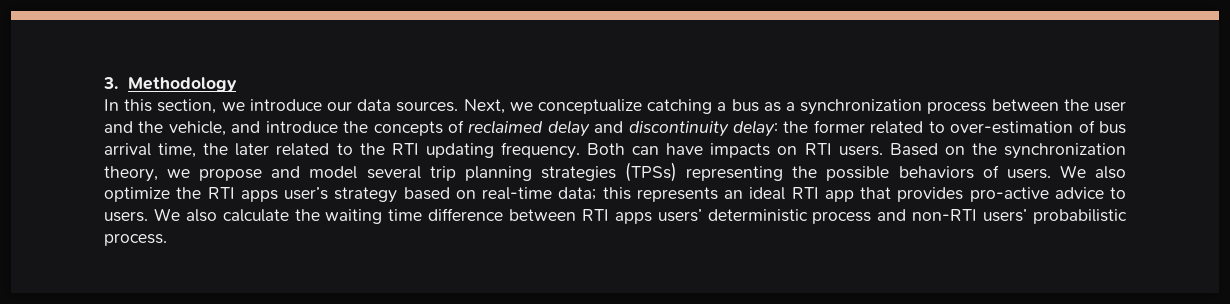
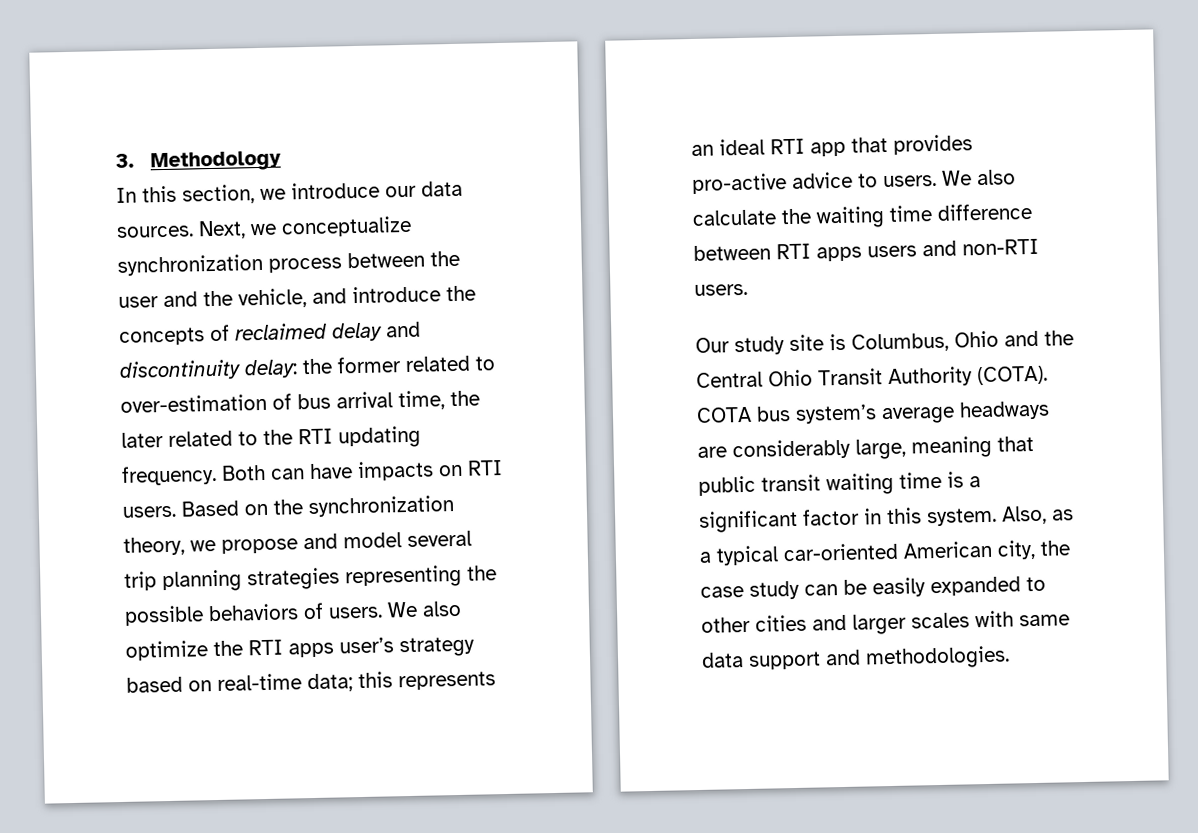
- Next, we conceptualize catching a bus as a synchronization process between the user and the vehicle, and introduce the concepts of reclaimed delay and discontinuity delay: the former related to over-estimation of bus arrival time, the later related to the RTI updating frequency.
+ Next, we conceptualize synchronization process between the user and the vehicle, and introduce the concepts of reclaimed delay and discontinuity delay: the former related to over-estimation of bus arrival time, the later related to the RTI updating frequency.
- Based on the synchronization theory, we propose and model several trip planning strategies (TPSs) representing the possible behaviors of users.
+ Based on the synchronization theory, we propose and model several trip planning strategies representing the possible behaviors of users.
- We also calculate the waiting time difference between RTI apps users’ deterministic process and non-RTI users’ probabilistic process.
+ We also calculate the waiting time difference between RTI apps users and non-RTI users.
+ Our study site is Columbus, Ohio and the Central Ohio Transit Authority (COTA). COTA bus system’s average headways are considerably large, meaning that public transit waiting time is a significant factor in this system. Also, as a typical car-oriented American city, the case study can be easily expanded to other cities and larger scales with same data support and methodologies.

